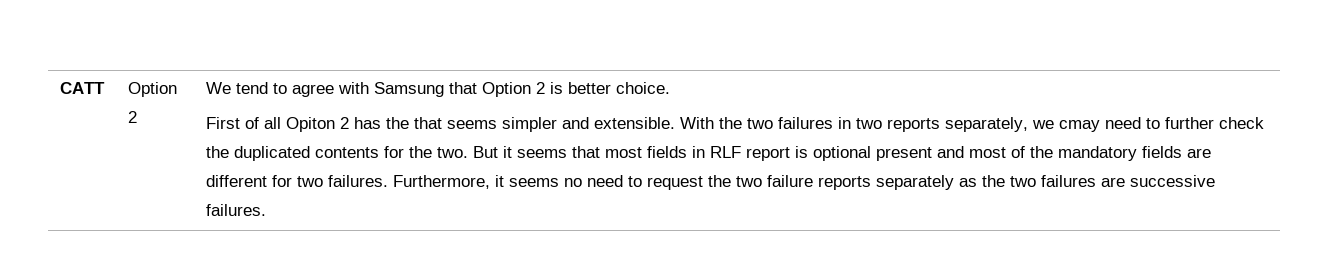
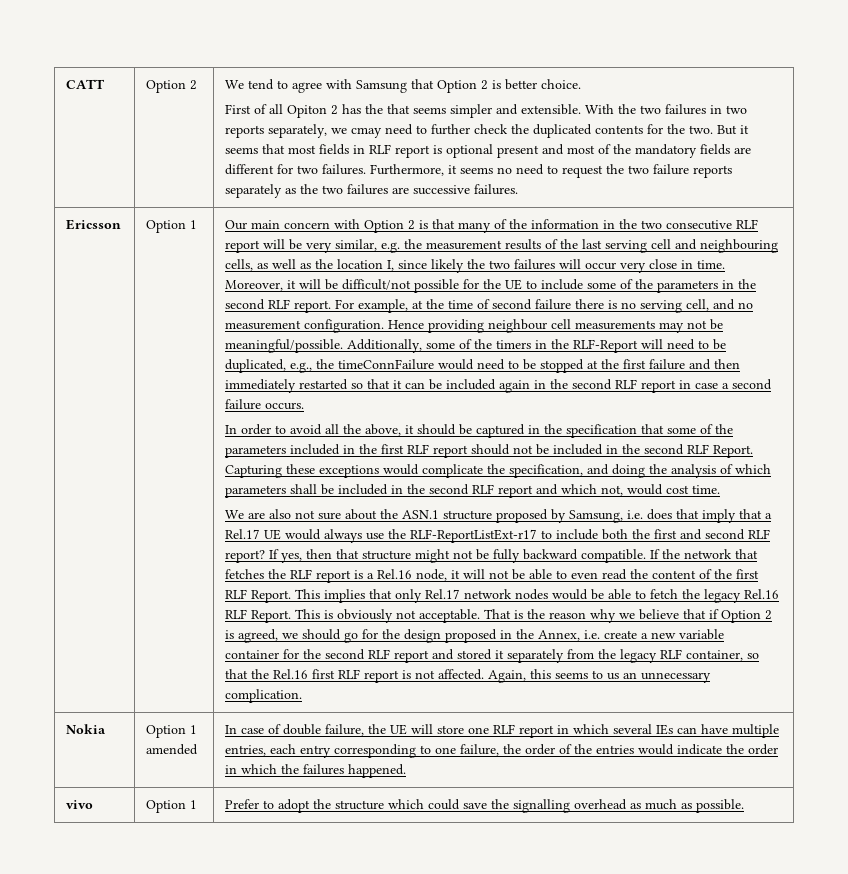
+ Ericsson | Option 1 | Our main concern with Option 2 is that many of the information in the two consecutive RLF report will be very similar, e.g. the measurement results of the last serving cell and neighbouring cells, as well as the location I, since likely the two failures will occur very close in time. Moreover, it will be difficult/not possible for the UE to include some of the parameters in the second RLF report. For example, at the time of second failure there is no serving cell, and no measurement configuration. Hence providing neighbour cell measurements may not be meaningful/possible. Additionally, some of the timers in the RLF-Report will need to be duplicated, e.g., the timeConnFailure would need to be stopped at the first failure and then immediately restarted so that it can be included again in the second RLF report in case a second failure occurs.
+ In order to avoid all the above, it should be captured in the specification that some of the parameters included in the first RLF report should not be included in the second RLF Report. Capturing these exceptions would complicate the specification, and doing the analysis of which parameters shall be included in the second RLF report and which not, would cost time.
+ We are also not sure about the ASN.1 structure proposed by Samsung, i.e. does that imply that a Rel.17 UE would always use the RLF-ReportListExt-r17 to include both the first and second RLF report? If yes, then that structure might not be fully backward compatible. If the network that fetches the RLF report is a Rel.16 node, it will not be able to even read the content of the first RLF Report. This implies that only Rel.17 network nodes would be able to fetch the legacy Rel.16 RLF Report. This is obviously not acceptable. That is the reason why we believe that if Option 2 is agreed, we should go for the design proposed in the Annex, i.e. create a new variable container for the second RLF report and stored it separately from the legacy RLF container, so that the Rel.16 first RLF report is not affected. Again, this seems to us an unnecessary complication.
+ Nokia | Option 1 amended | In case of double failure, the UE will store one RLF report in which several IEs can have multiple entries, each entry corresponding to one failure, the order of the entries would indicate the order in which the failures happened.
+ vivo | Option 1 | Prefer to adopt the structure which could save the signalling overhead as much as possible.

